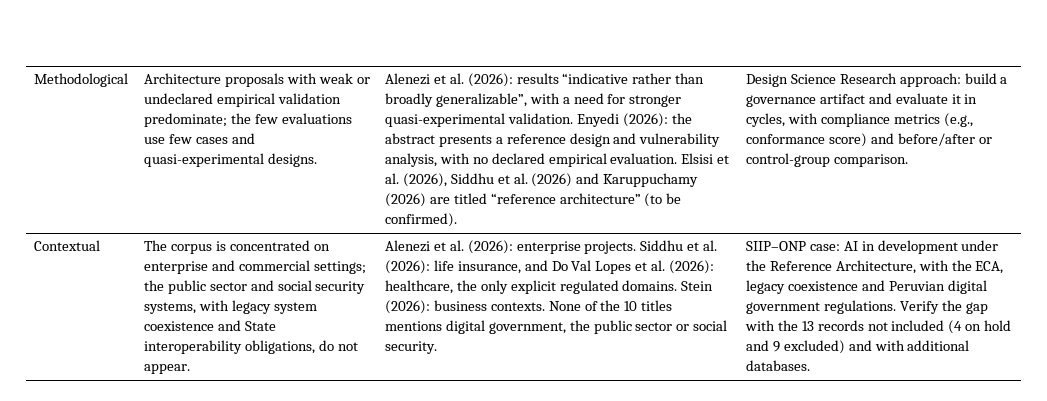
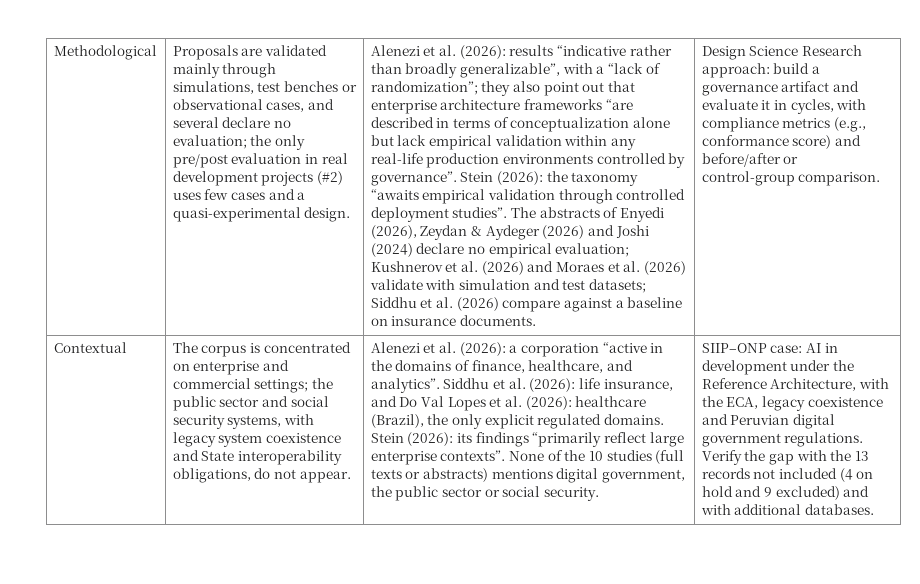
- Architecture proposals with weak or undeclared empirical validation predominate; the few evaluations use few cases and quasi-experimental designs.
+ Proposals are validated mainly through simulations, test benches or observational cases, and several declare no evaluation; the only pre/post evaluation in real development projects (#2) uses few cases and a quasi-experimental design.
- Alenezi et al. (2026): results “indicative rather than broadly generalizable”, with a need for stronger quasi-experimental validation. Enyedi (2026): the abstract presents a reference design and vulnerability analysis, with no declared empirical evaluation. Elsisi et al. (2026), Siddhu et al. (2026) and Karuppuchamy (2026) are titled “reference architecture” (to be confirmed).
+ Alenezi et al. (2026): results “indicative rather than broadly generalizable”, with a “lack of randomization”; they also point out that enterprise architecture frameworks “are described in terms of conceptualization alone but lack empirical validation within any real-life production environments controlled by governance”. Stein (2026): the taxonomy “awaits empirical validation through controlled deployment studies”. The abstracts of Enyedi (2026), Zeydan & Aydeger (2026) and Joshi (2024) declare no empirical evaluation; Kushnerov et al. (2026) and Moraes et al. (2026) validate with simulation and test datasets; Siddhu et al. (2026) compare against a baseline on insurance documents.
- Alenezi et al. (2026): enterprise projects.
+ Alenezi et al. (2026): a corporation “active in the domains of finance, healthcare, and analytics”.
- Siddhu et al. (2026): life insurance, and Do Val Lopes et al. (2026): healthcare, the only explicit regulated domains.
+ Siddhu et al. (2026): life insurance, and Do Val Lopes et al. (2026): healthcare (Brazil), the only explicit regulated domains.
- Stein (2026): business contexts. None of the 10 titles mentions digital government, the public sector or social security.
+ Stein (2026): its findings “primarily reflect large enterprise contexts”. None of the 10 studies (full texts or abstracts) mentions digital government, the public sector or social security.

